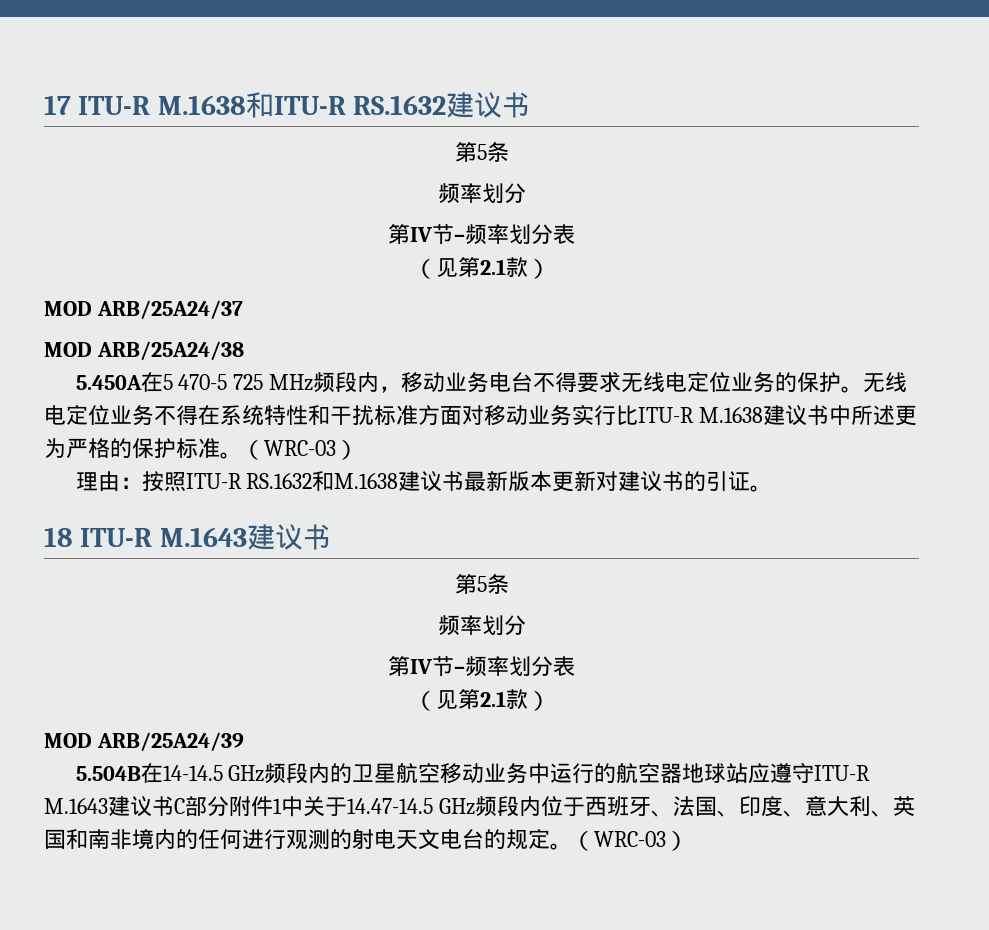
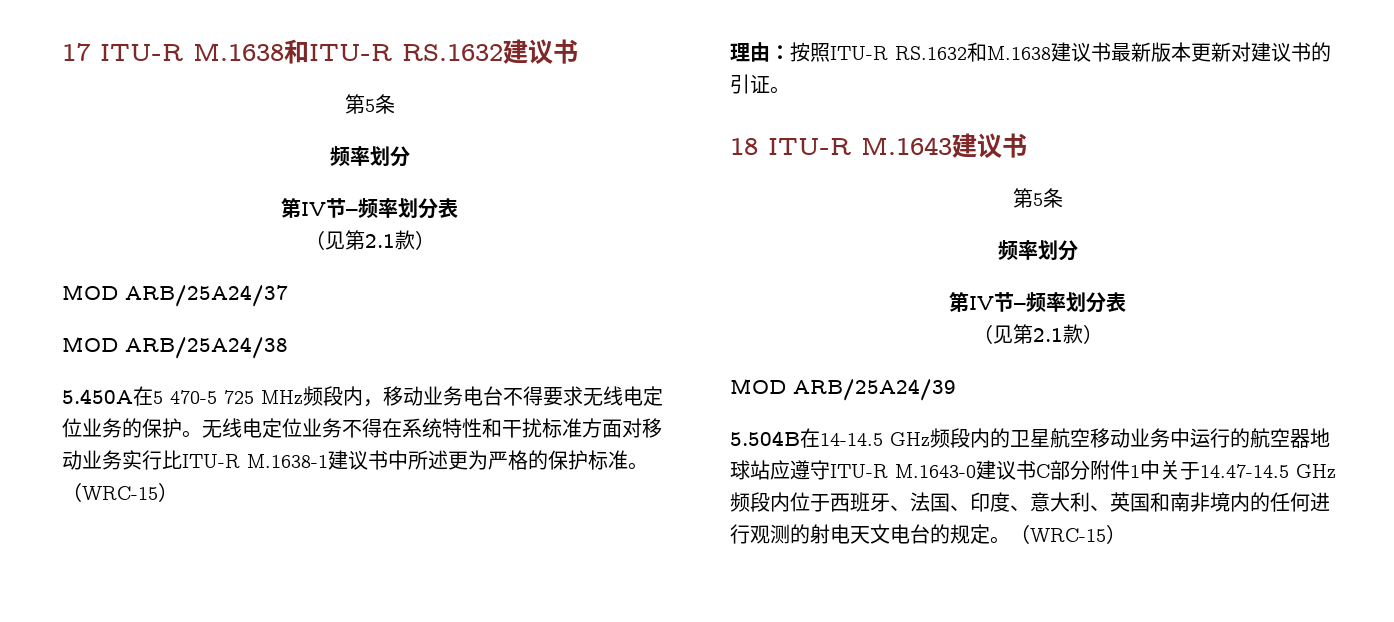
- 无线电定位业务不得在系统特性和干扰标准方面对移动业务实行比ITU-R M.1638建议书中所述更为严格的保护标准。（WRC-03）
+ 无线电定位业务不得在系统特性和干扰标准方面对移动业务实行比ITU-R M.1638-1建议书中所述更为严格的保护标准。（WRC-15）
- 5.504B在14-14.5 GHz频段内的卫星航空移动业务中运行的航空器地球站应遵守ITU-R M.1643建议书C部分附件1中关于14.47-14.5 GHz频段内位于西班牙、法国、印度、意大利、英国和南非境内的任何进行观测的射电天文电台的规定。（WRC-03）
+ 5.504B在14-14.5 GHz频段内的卫星航空移动业务中运行的航空器地球站应遵守ITU-R M.1643-0建议书C部分附件1中关于14.47-14.5 GHz频段内位于西班牙、法国、印度、意大利、英国和南非境内的任何进行观测的射电天文电台的规定。（WRC-15）

